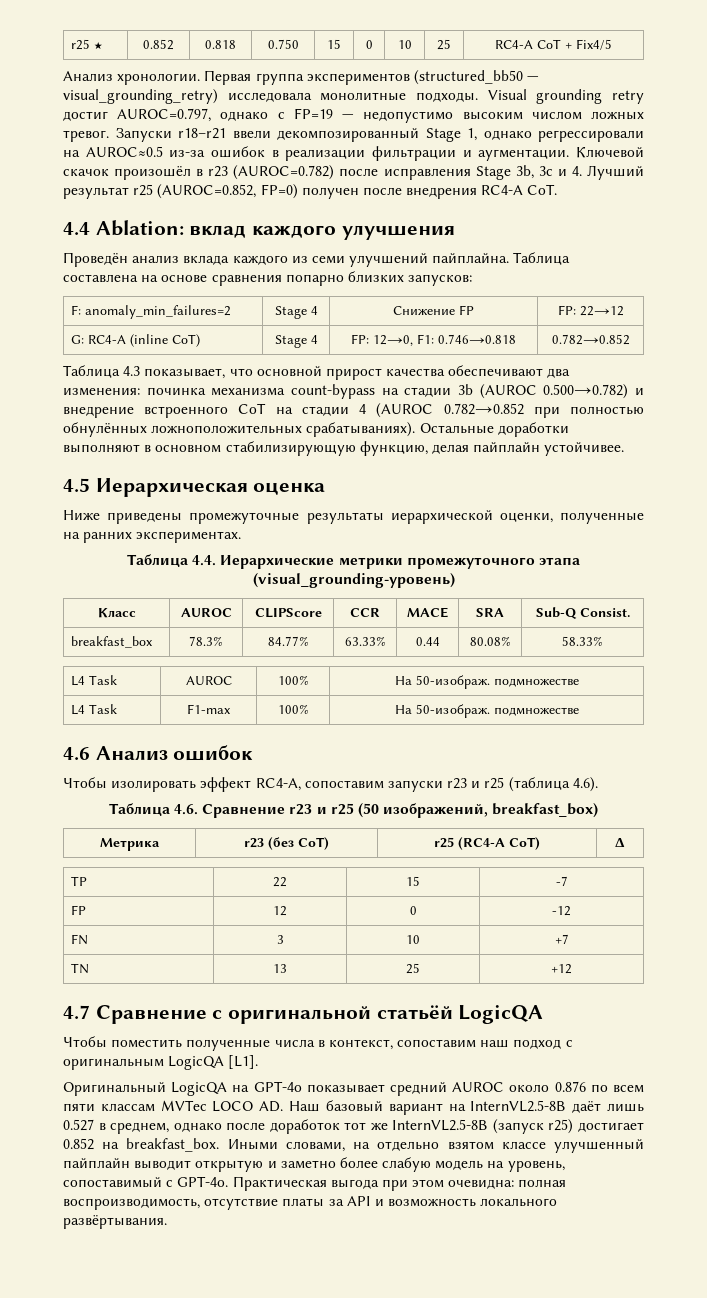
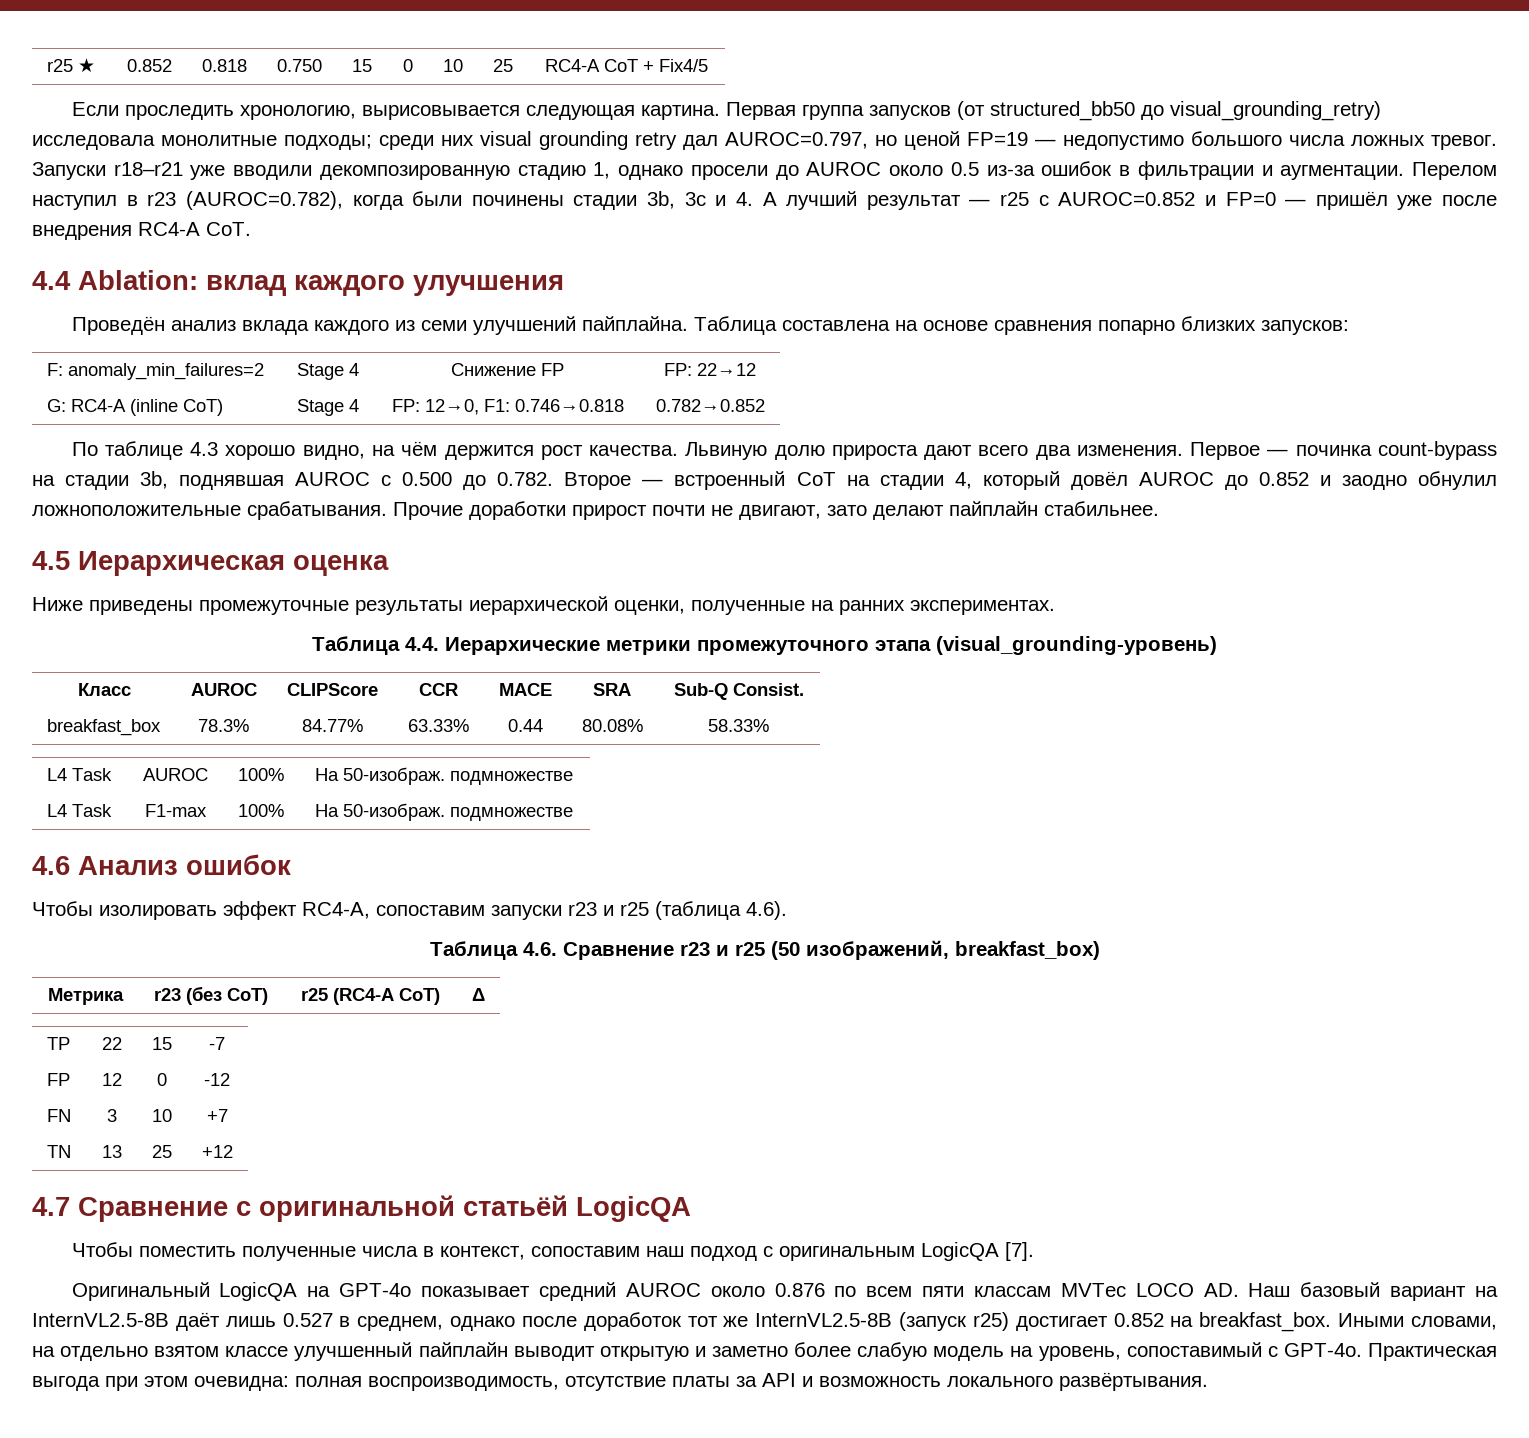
- Анализ хронологии. Первая группа экспериментов (structured_bb50 — visual_grounding_retry) исследовала монолитные подходы. Visual grounding retry достиг AUROC=0.797, однако с FP=19 — недопустимо высоким числом ложных тревог.
+ Если проследить хронологию, вырисовывается следующая картина. Первая группа запусков (от structured_bb50 до visual_grounding_retry) исследовала монолитные подходы; среди них visual grounding retry дал AUROC=0.797, но ценой FP=19 — недопустимо большого числа ложных тревог.
- Запуски r18–r21 ввели декомпозированный Stage 1, однако регрессировали на AUROC≈0.5 из-за ошибок в реализации фильтрации и аугментации.
+ Запуски r18–r21 уже вводили декомпозированную стадию 1, однако просели до AUROC около 0.5 из-за ошибок в фильтрации и аугментации.
- Ключевой скачок произошёл в r23 (AUROC=0.782) после исправления Stage 3b, 3c и 4. Лучший результат r25 (AUROC=0.852, FP=0) получен после внедрения RC4-A CoT.
+ Перелом наступил в r23 (AUROC=0.782), когда были починены стадии 3b, 3c и 4. А лучший результат — r25 с AUROC=0.852 и FP=0 — пришёл уже после внедрения RC4-A CoT.
- Таблица 4.3 показывает, что основной прирост качества обеспечивают два изменения: починка механизма count-bypass на стадии 3b (AUROC 0.500→0.782) и внедрение встроенного CoT на стадии 4 (AUROC 0.782→0.852 при полностью обнулённых ложноположительных срабатываниях). Остальные доработки выполняют в основном стабилизирующую функцию, делая пайплайн устойчивее.
+ По таблице 4.3 хорошо видно, на чём держится рост качества. Львиную долю прироста дают всего два изменения. Первое — починка count-bypass на стадии 3b, поднявшая AUROC с 0.500 до 0.782. Второе — встроенный CoT на стадии 4, который довёл AUROC до 0.852 и заодно обнулил ложноположительные срабатывания. Прочие доработки прирост почти не двигают, зато делают пайплайн стабильнее.
- Чтобы поместить полученные числа в контекст, сопоставим наш подход с оригинальным LogicQA [L1].
+ Чтобы поместить полученные числа в контекст, сопоставим наш подход с оригинальным LogicQA [7].

